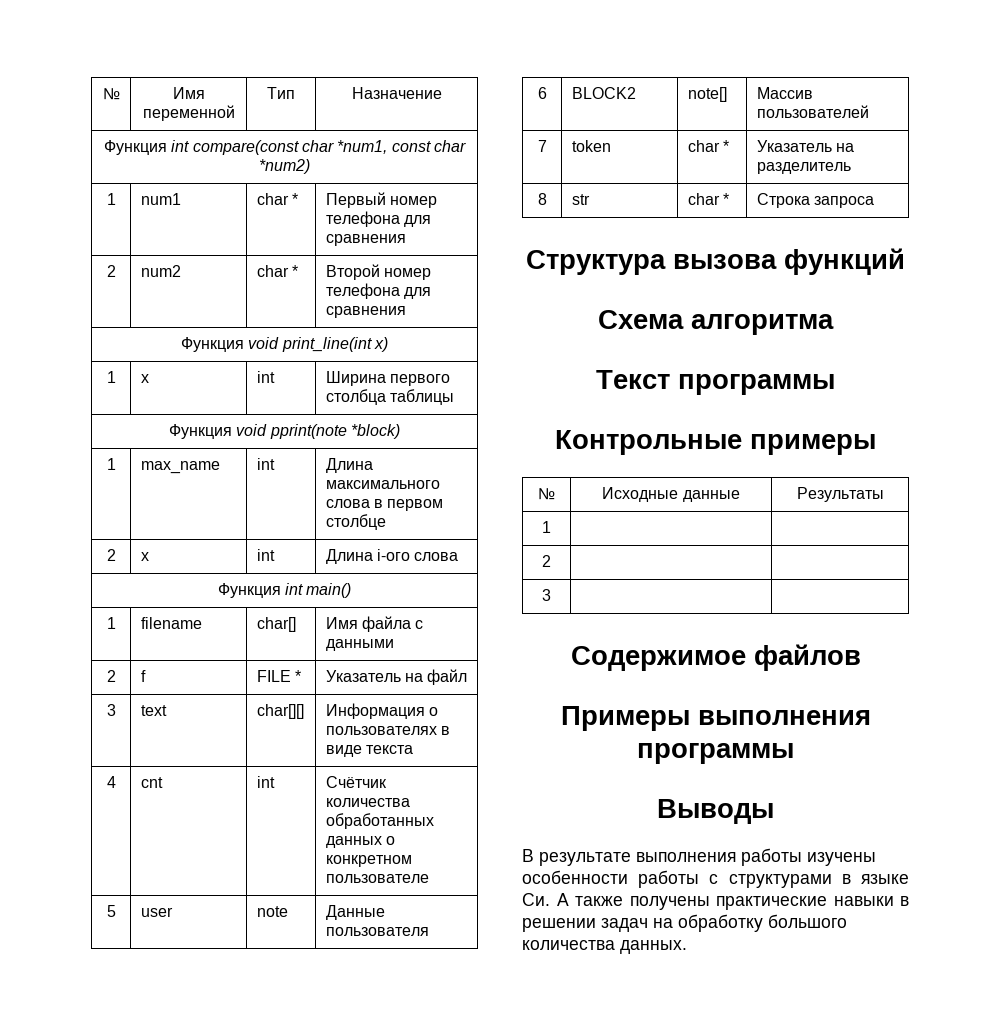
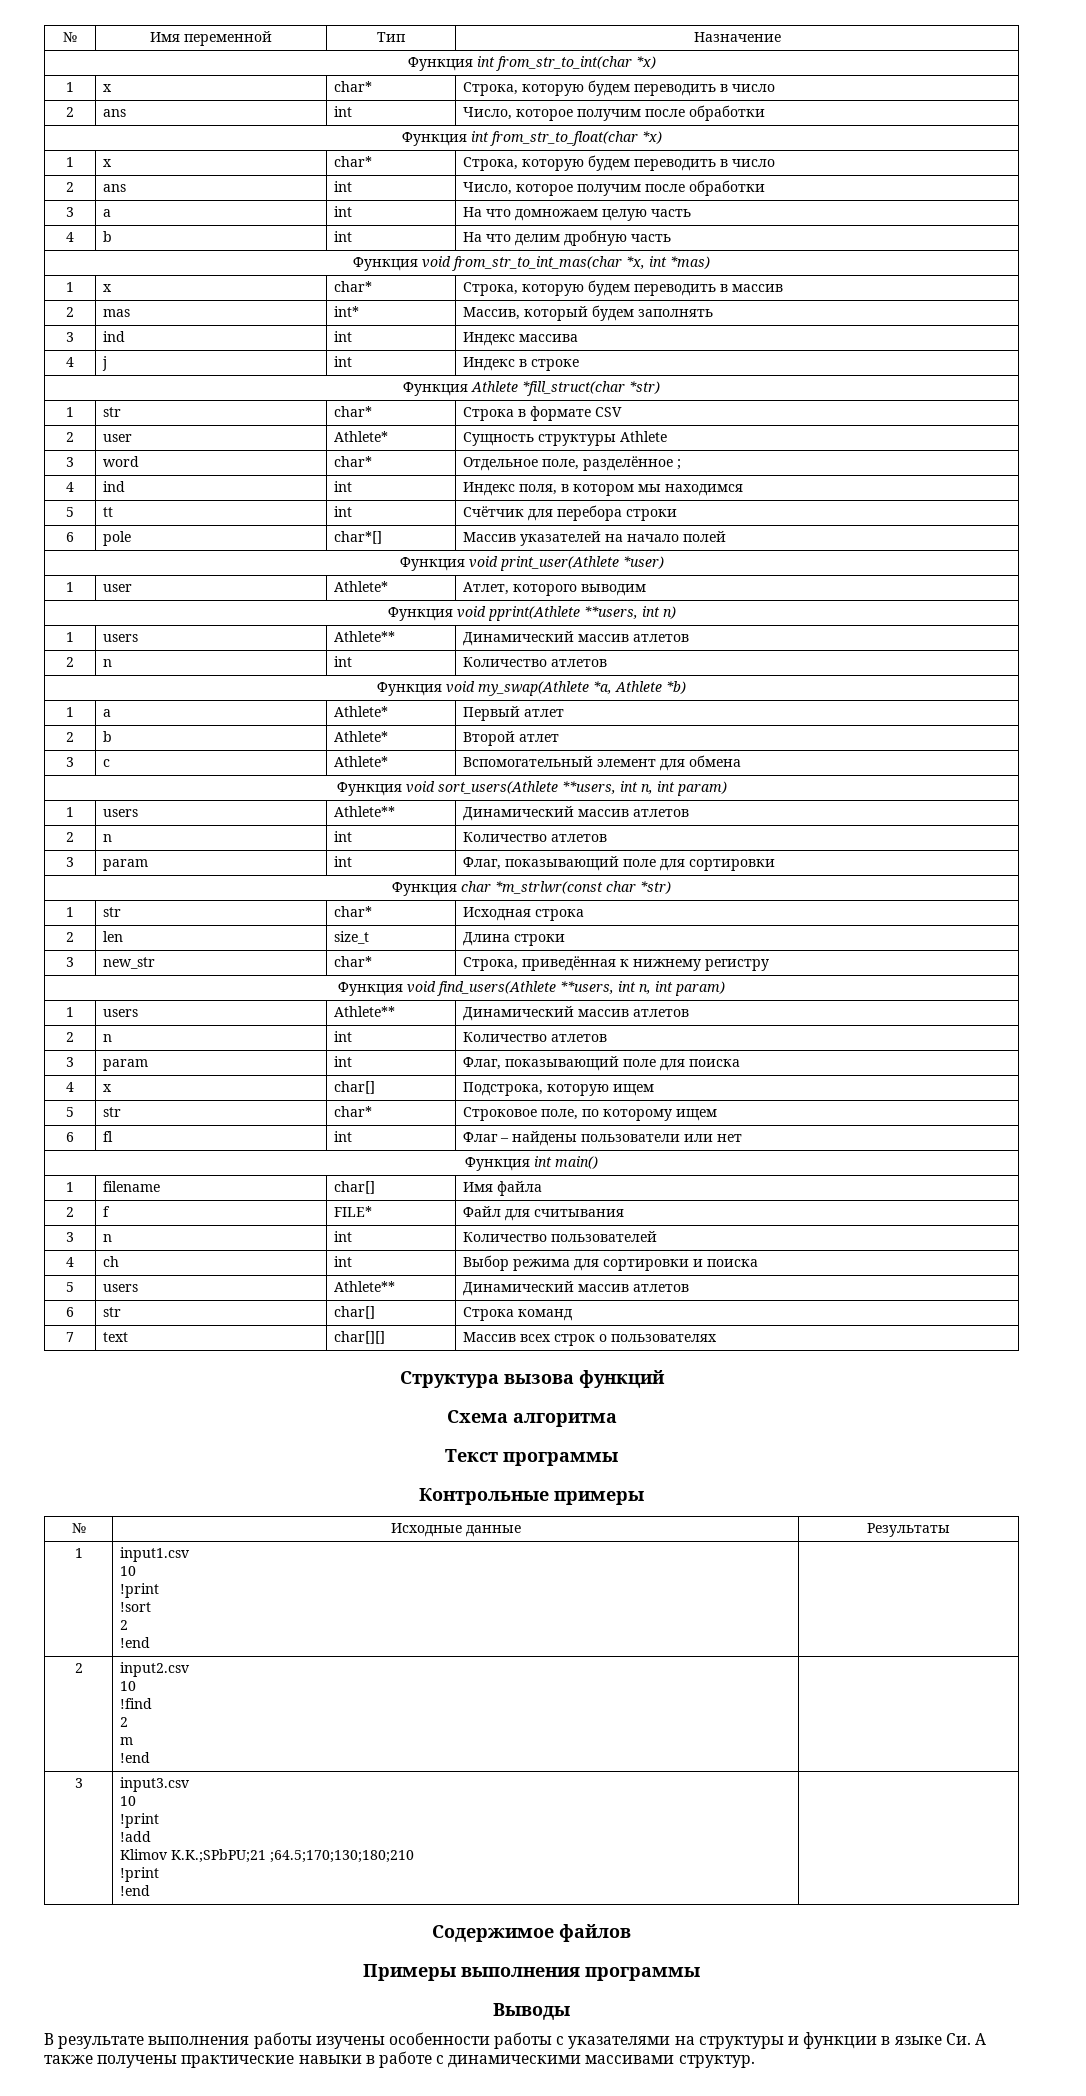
- Функция int compare(const char *num1, const char *num2)
- 1 | num1 | char * | Первый номер телефона для сравнения
- 2 | num2 | char * | Второй номер телефона для сравнения
- Функция void print_line(int x)
- 1 | x | int | Ширина первого столбца таблицы
- Функция void pprint(note *block)
- 1 | max_name | int | Длина максимального слова в первом столбце
- 2 | x | int | Длина i-ого слова
+ Функция int from_str_to_int(char *x)
+ 1 | x | char* | Строка, которую будем переводить в число
+ 2 | ans | int | Число, которое получим после обработки
+ Функция int from_str_to_float(char *x)
+ 1 | x | char* | Строка, которую будем переводить в число
+ 2 | ans | int | Число, которое получим после обработки
+ 3 | a | int | На что домножаем целую часть
+ 4 | b | int | На что делим дробную часть
+ Функция void from_str_to_int_mas(char *x, int *mas)
+ 1 | x | char* | Строка, которую будем переводить в массив
+ 2 | mas | int* | Массив, который будем заполнять
+ 3 | ind | int | Индекс массива
+ 4 | j | int | Индекс в строке
+ Функция Athlete *fill_struct(char *str)
+ 1 | str | char* | Строка в формате CSV
+ 2 | user | Athlete* | Сущность структуры Athlete
+ 3 | word | char* | Отдельное поле, разделённое ;
+ 4 | ind | int | Индекс поля, в котором мы находимся
+ 5 | tt | int | Счётчик для перебора строки
+ 6 | pole | char*[] | Массив указателей на начало полей
+ Функция void print_user(Athlete *user)
+ 1 | user | Athlete* | Атлет, которого выводим
+ Функция void pprint(Athlete **users, int n)
+ 1 | users | Athlete** | Динамический массив атлетов
+ 2 | n | int | Количество атлетов
+ Функция void my_swap(Athlete *a, Athlete *b)
+ 1 | a | Athlete* | Первый атлет
+ 2 | b | Athlete* | Второй атлет
+ 3 | c | Athlete* | Вспомогательный элемент для обмена
+ Функция void sort_users(Athlete **users, int n, int param)
+ 1 | users | Athlete** | Динамический массив атлетов
+ 2 | n | int | Количество атлетов
+ 3 | param | int | Флаг, показывающий поле для сортировки
+ Функция char *m_strlwr(const char *str)
+ 1 | str | char* | Исходная строка
+ 2 | len | size_t | Длина строки
+ 3 | new_str | char* | Строка, приведённая к нижнему регистру
+ Функция void find_users(Athlete **users, int n, int param)
+ 1 | users | Athlete** | Динамический массив атлетов
+ 2 | n | int | Количество атлетов
+ 3 | param | int | Флаг, показывающий поле для поиска
+ 4 | x | char[] | Подстрока, которую ищем
+ 5 | str | char* | Строковое поле, по которому ищем
+ 6 | fl | int | Флаг – найдены пользователи или нет
- 1 | filename | char[] | Имя файла с данными
+ 1 | filename | char[] | Имя файла
- 2 | f | FILE * | Указатель на файл
- 3 | text | char[][] | Информация о пользователях в виде текста
- 4 | cnt | int | Счётчик количества обработанных данных о конкретном пользователе
- 5 | user | note | Данные пользователя
- 6 | BLOCK2 | note[] | Массив пользователей
- 7 | token | char * | Указатель на разделитель
- 8 | str | char * | Строка запроса
+ 2 | f | FILE* | Файл для считывания
+ 3 | n | int | Количество пользователей
+ 4 | ch | int | Выбор режима для сортировки и поиска
+ 5 | users | Athlete** | Динамический массив атлетов
+ 6 | str | char[] | Строка команд
+ 7 | text | char[][] | Массив всех строк о пользователях
- 1 | |
- 2 | |
- 3 | |
+ 1 | input1.csv
+ 10
+ !print
+ !sort
+ 2
+ !end |
+ 2 | input2.csv
+ 10
+ !find
+ 2
+ m
+ !end |
+ 3 | input3.csv
+ 10
+ !print
+ !add
+ Klimov K.K.;SPbPU;21 ;64.5;170;130;180;210
+ !print
+ !end |
- В результате выполнения работы изучены особенности работы с структурами в языке Си. А также получены практические навыки в решении задач на обработку большого количества данных.
+ В результате выполнения работы изучены особенности работы с указателями на структуры и функции в языке Си. А также получены практические навыки в работе с динамическими массивами структур.

